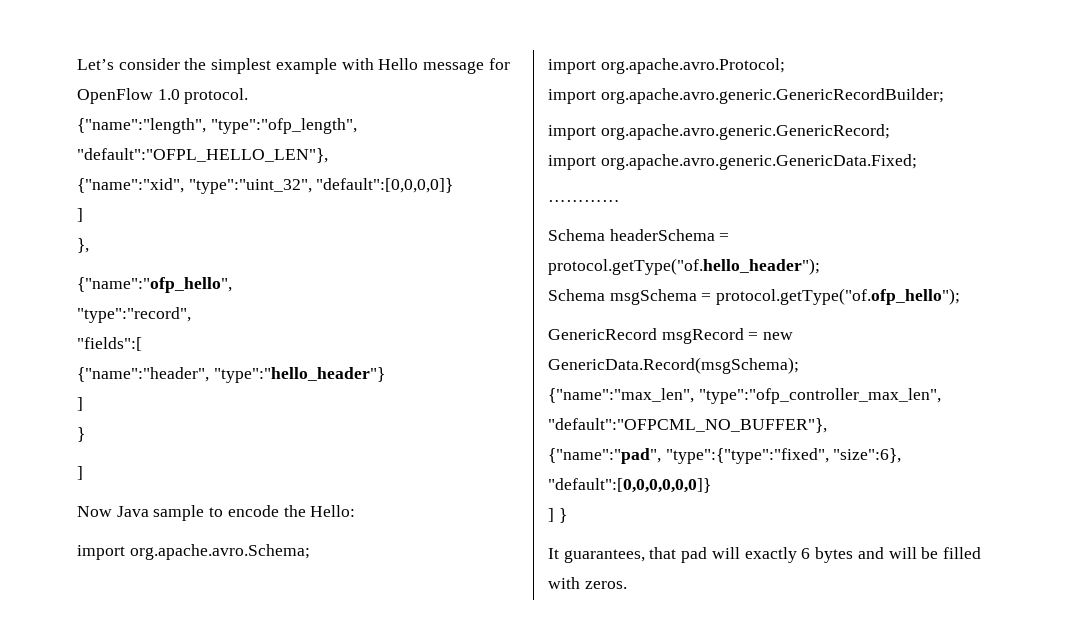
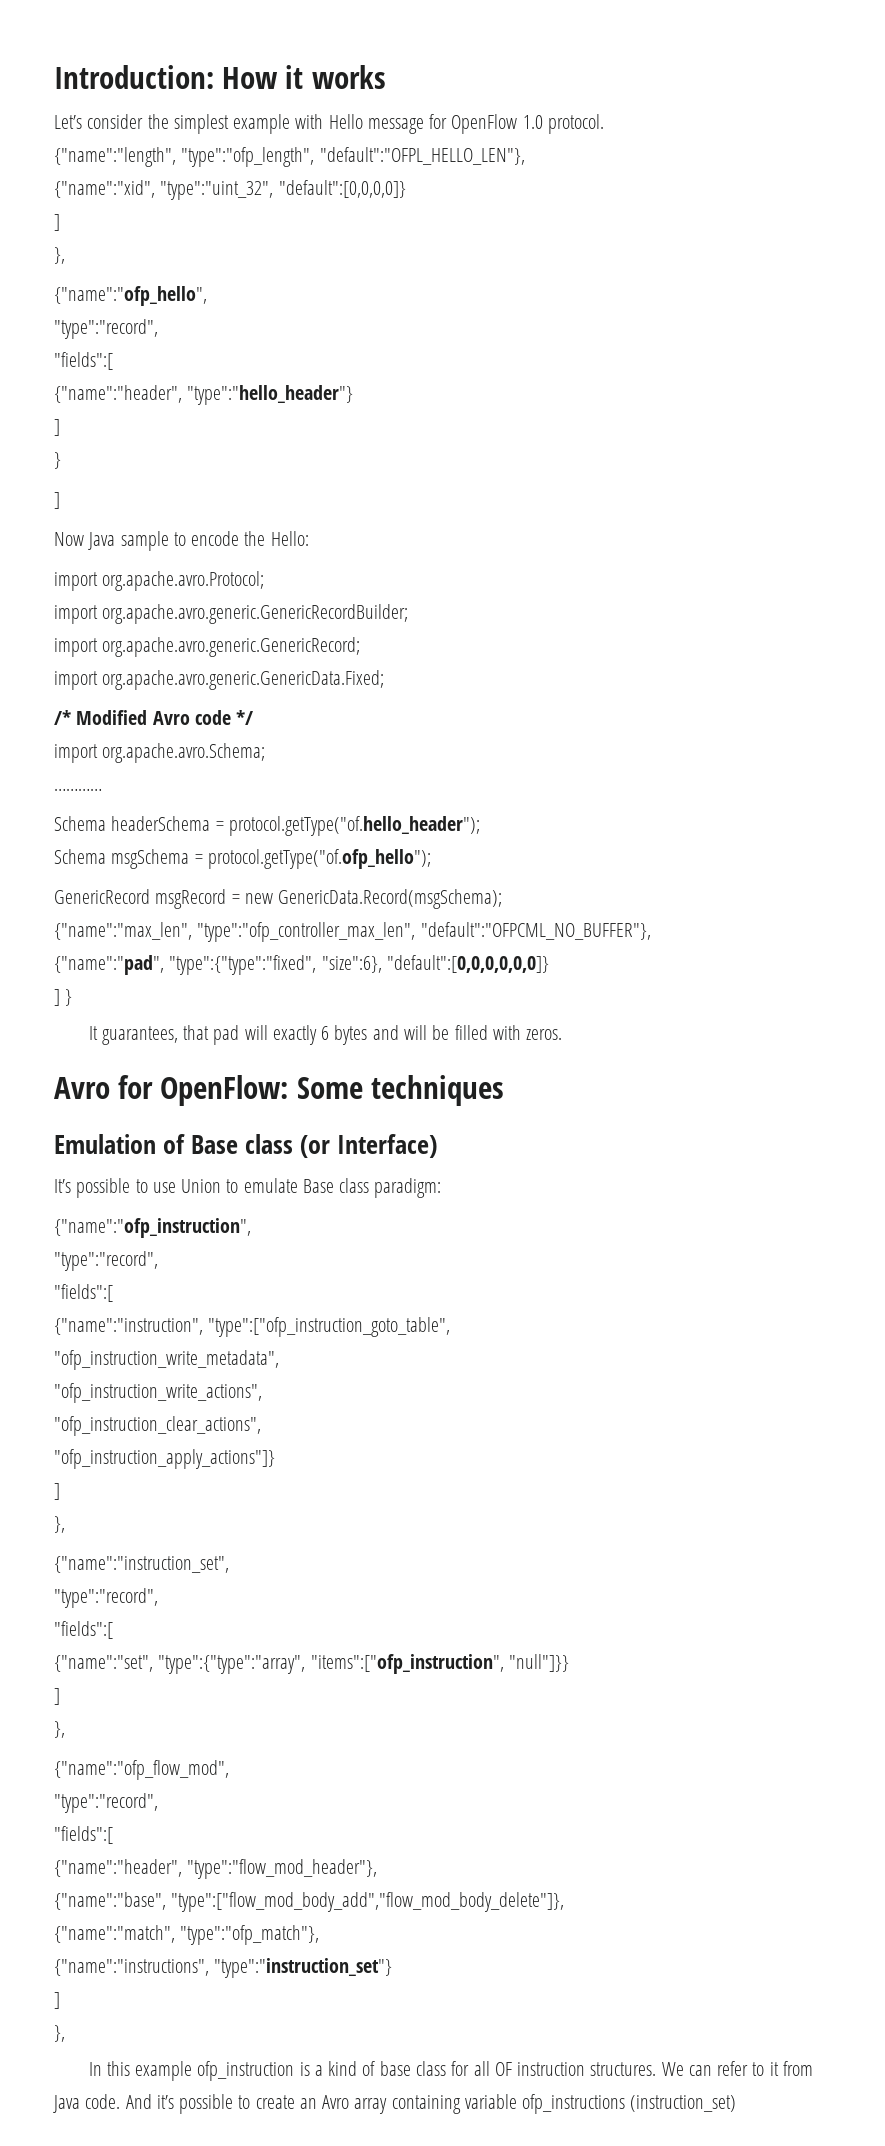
+ Introduction: How it works
- import org.apache.avro.Schema;
+ /* Modified Avro code */
+ import org.apache.avro.Schema;
+ Avro for OpenFlow: Some techniques
+ Emulation of Base class (or Interface)
+ It’s possible to use Union to emulate Base class paradigm:
+ {"name":"ofp_instruction",
+ "type":"record",
+ "fields":[
+ {"name":"instruction", "type":["ofp_instruction_goto_table",
+ "ofp_instruction_write_metadata",
+ "ofp_instruction_write_actions",
+ "ofp_instruction_clear_actions",
+ "ofp_instruction_apply_actions"]}
+ ]
+ },
+ {"name":"instruction_set",
+ "type":"record",
+ "fields":[
+ {"name":"set", "type":{"type":"array", "items":["ofp_instruction", "null"]}}
+ ]
+ },
+ {"name":"ofp_flow_mod",
+ "type":"record",
+ "fields":[
+ {"name":"header", "type":"flow_mod_header"},
+ {"name":"base", "type":["flow_mod_body_add","flow_mod_body_delete"]},
+ {"name":"match", "type":"ofp_match"},
+ {"name":"instructions", "type":"instruction_set"}
+ ]
+ },
+ In this example ofp_instruction is a kind of base class for all OF instruction structures. We can refer to it from Java code. And it’s possible to create an Avro array containing variable ofp_instructions (instruction_set)

